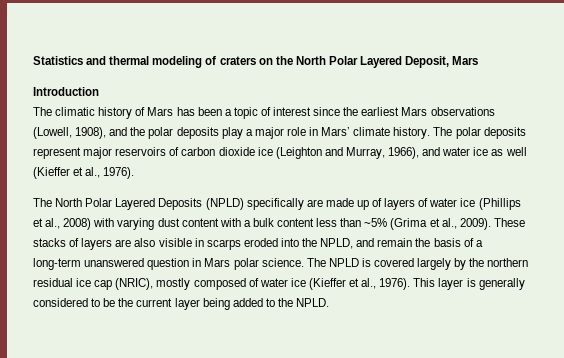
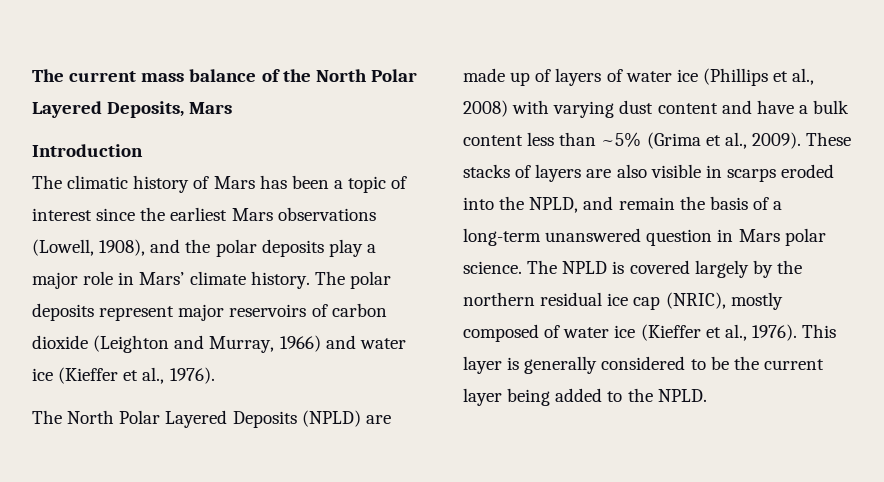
- Statistics and thermal modeling of craters on the North Polar Layered Deposit, Mars
+ The current mass balance of the North Polar Layered Deposits, Mars
- The polar deposits represent major reservoirs of carbon dioxide ice (Leighton and Murray, 1966), and water ice as well (Kieffer et al., 1976).
+ The polar deposits represent major reservoirs of carbon dioxide (Leighton and Murray, 1966) and water ice (Kieffer et al., 1976).
- The North Polar Layered Deposits (NPLD) specifically are made up of layers of water ice (Phillips et al., 2008) with varying dust content with a bulk content less than ~5% (Grima et al., 2009).
+ The North Polar Layered Deposits (NPLD) are made up of layers of water ice (Phillips et al., 2008) with varying dust content and have a bulk content less than ~5% (Grima et al., 2009).

